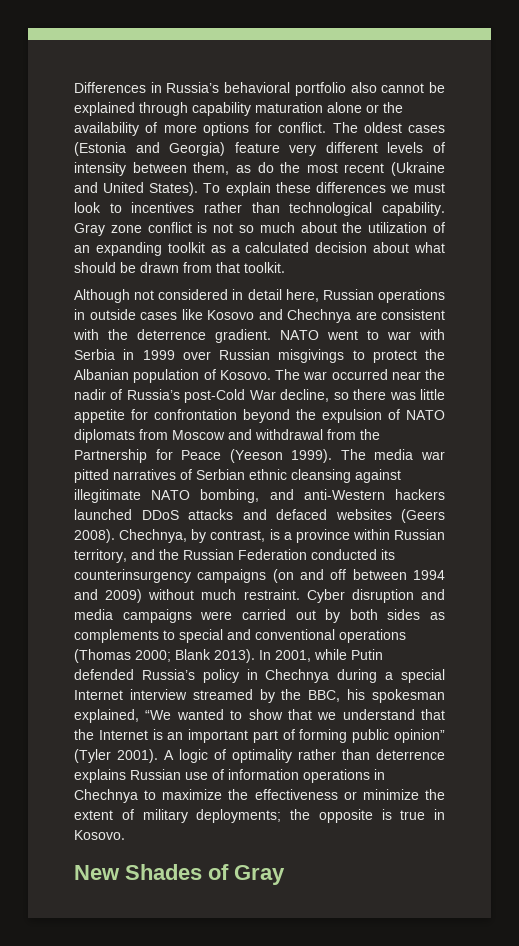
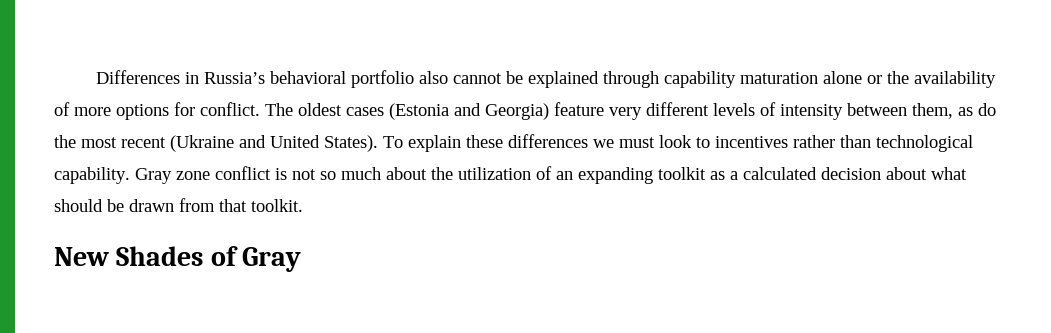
- Although not considered in detail here, Russian operations in outside cases like Kosovo and Chechnya are consistent with the deterrence gradient. NATO went to war with Serbia in 1999 over Russian misgivings to protect the Albanian population of Kosovo. The war occurred near the nadir of Russia’s post-Cold War decline, so there was little appetite for confrontation beyond the expulsion of NATO diplomats from Moscow and withdrawal from the Partnership for Peace (Yeeson 1999). The media war pitted narratives of Serbian ethnic cleansing against illegitimate NATO bombing, and anti-Western hackers launched DDoS attacks and defaced websites (Geers 2008). Chechnya, by contrast, is a province within Russian territory, and the Russian Federation conducted its counterinsurgency campaigns (on and off between 1994 and 2009) without much restraint. Cyber disruption and media campaigns were carried out by both sides as complements to special and conventional operations (Thomas 2000; Blank 2013). In 2001, while Putin defended Russia’s policy in Chechnya during a special Internet interview streamed by the BBC, his spokesman explained, “We wanted to show that we understand that the Internet is an important part of forming public opinion” (Tyler 2001). A logic of optimality rather than deterrence explains Russian use of information operations in Chechnya to maximize the effectiveness or minimize the extent of military deployments; the opposite is true in Kosovo.

